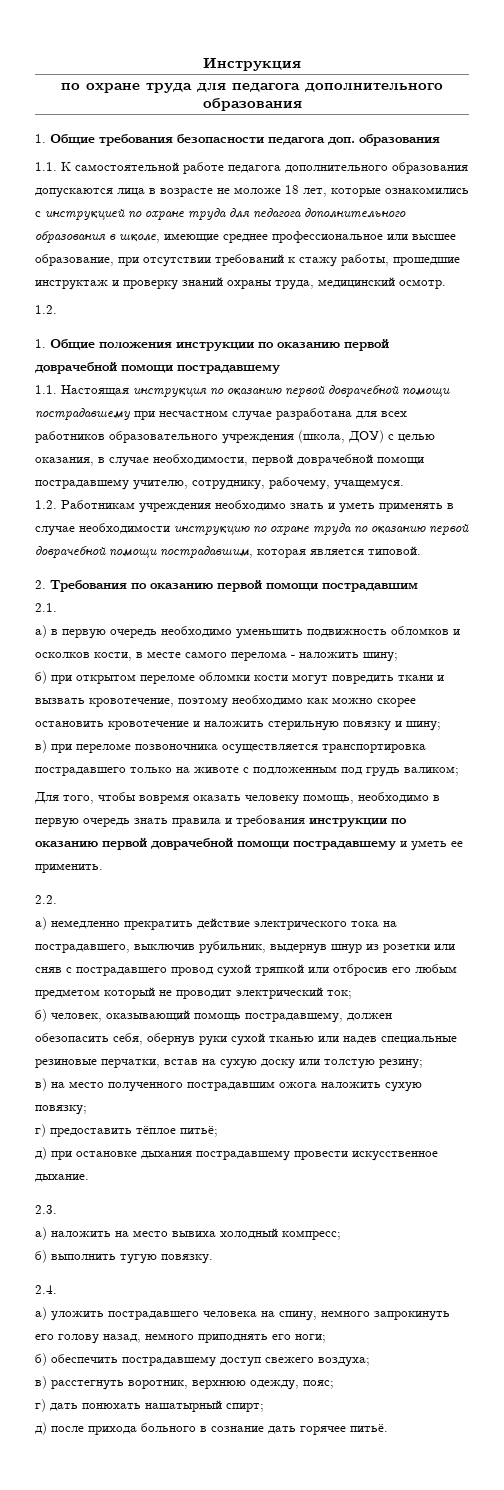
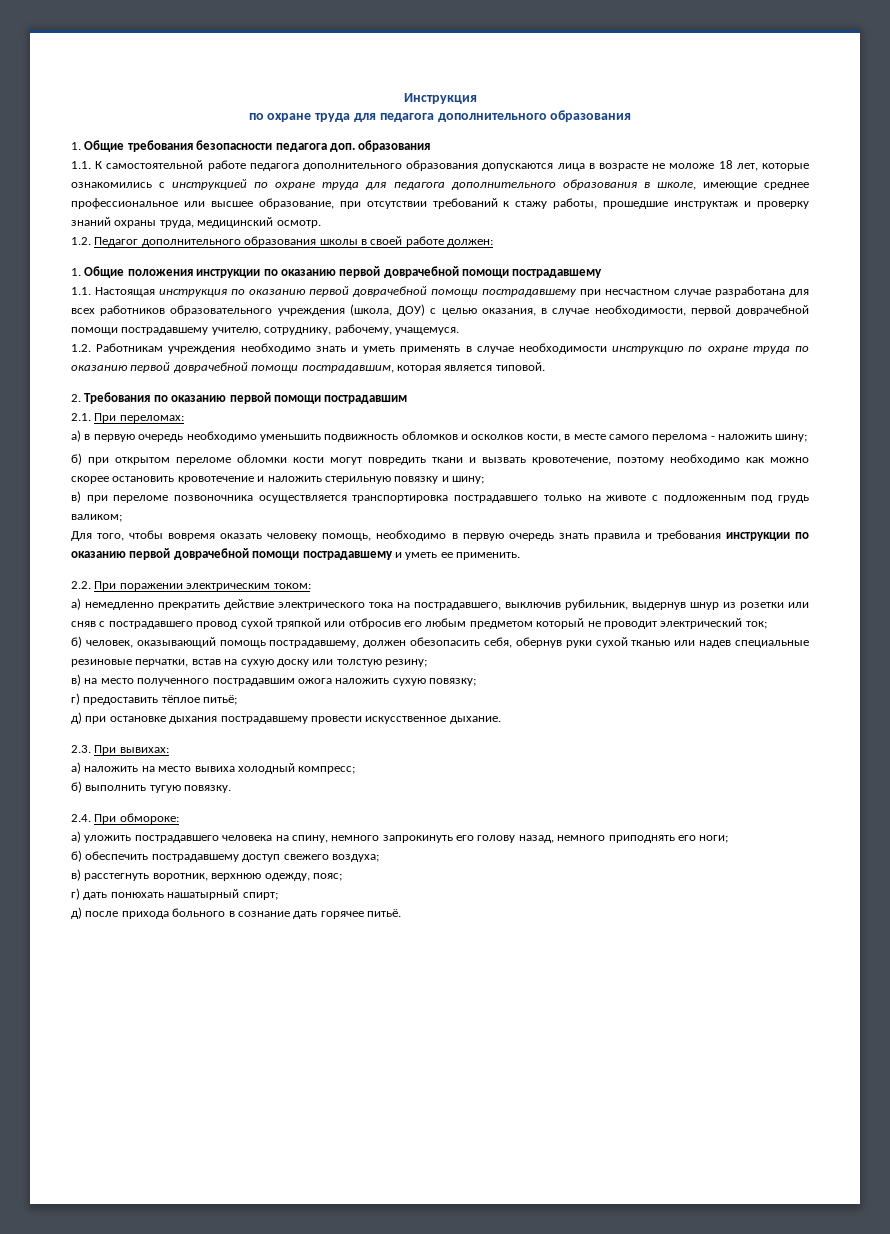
  1.1. К самостоятельной работе педагога дополнительного образования допускаются лица в возрасте не моложе 18 лет, которые ознакомились с инструкцией по охране труда для педагога дополнительного образования в школе, имеющие среднее профессиональное или высшее образование, при отсутствии требований к стажу работы, прошедшие инструктаж и проверку знаний охраны труда, медицинский осмотр.
- 1.2.
+ 1.2. Педагог дополнительного образования школы в своей работе должен:
- 2.1.
+ 2.1. При переломах:
- 2.2.
+ 2.2. При поражении электрическим током:
- 2.3.
+ 2.3. При вывихах:
- 2.4.
+ 2.4. При обмороке:

